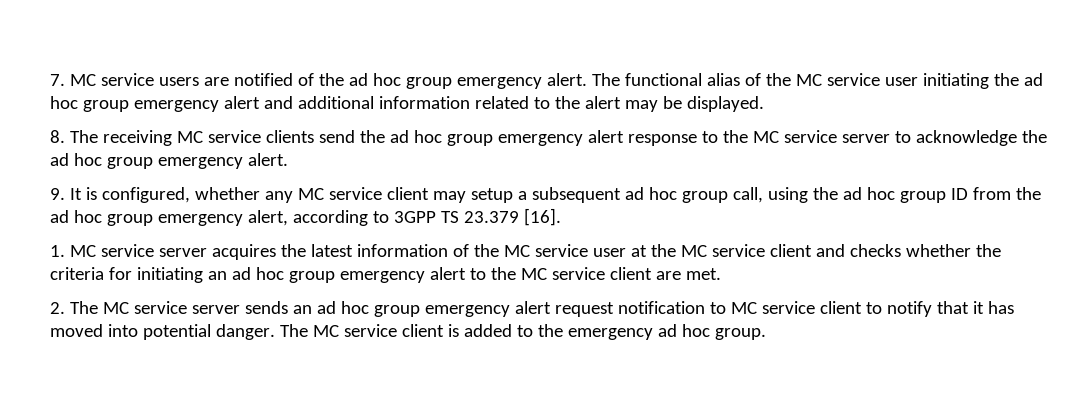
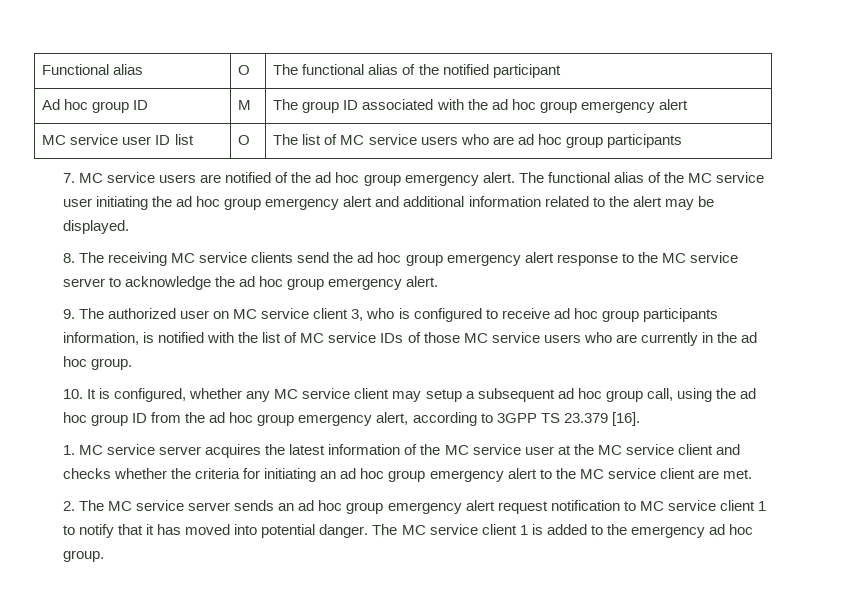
+ Functional alias | O | The functional alias of the notified participant
+ Ad hoc group ID | M | The group ID associated with the ad hoc group emergency alert
+ MC service user ID list | O | The list of MC service users who are ad hoc group participants
- 9. It is configured, whether any MC service client may setup a subsequent ad hoc group call, using the ad hoc group ID from the ad hoc group emergency alert, according to 3GPP TS 23.379 [16].
+ 9. The authorized user on MC service client 3, who is configured to receive ad hoc group participants information, is notified with the list of MC service IDs of those MC service users who are currently in the ad hoc group.
+ 10. It is configured, whether any MC service client may setup a subsequent ad hoc group call, using the ad hoc group ID from the ad hoc group emergency alert, according to 3GPP TS 23.379 [16].
- 2. The MC service server sends an ad hoc group emergency alert request notification to MC service client to notify that it has moved into potential danger.
+ 2. The MC service server sends an ad hoc group emergency alert request notification to MC service client 1 to notify that it has moved into potential danger.
- The MC service client is added to the emergency ad hoc group.
+ The MC service client 1 is added to the emergency ad hoc group.

